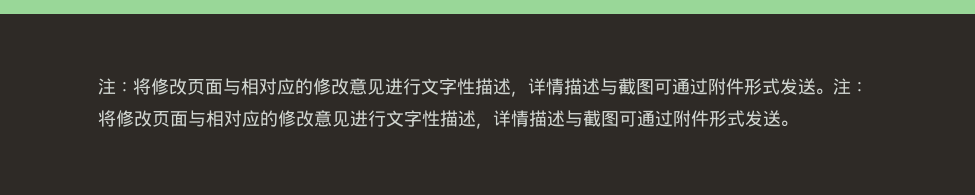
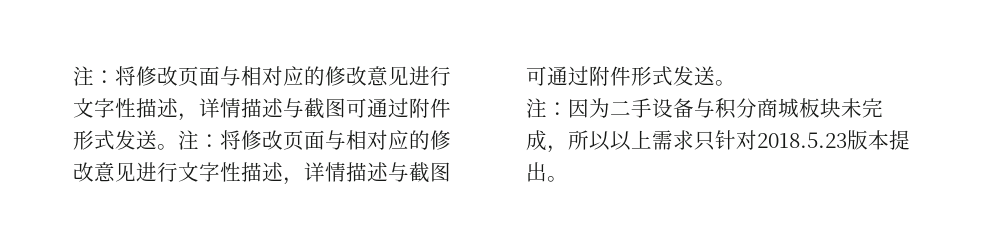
+ 注：因为二手设备与积分商城板块未完成，所以以上需求只针对2018.5.23版本提出。

